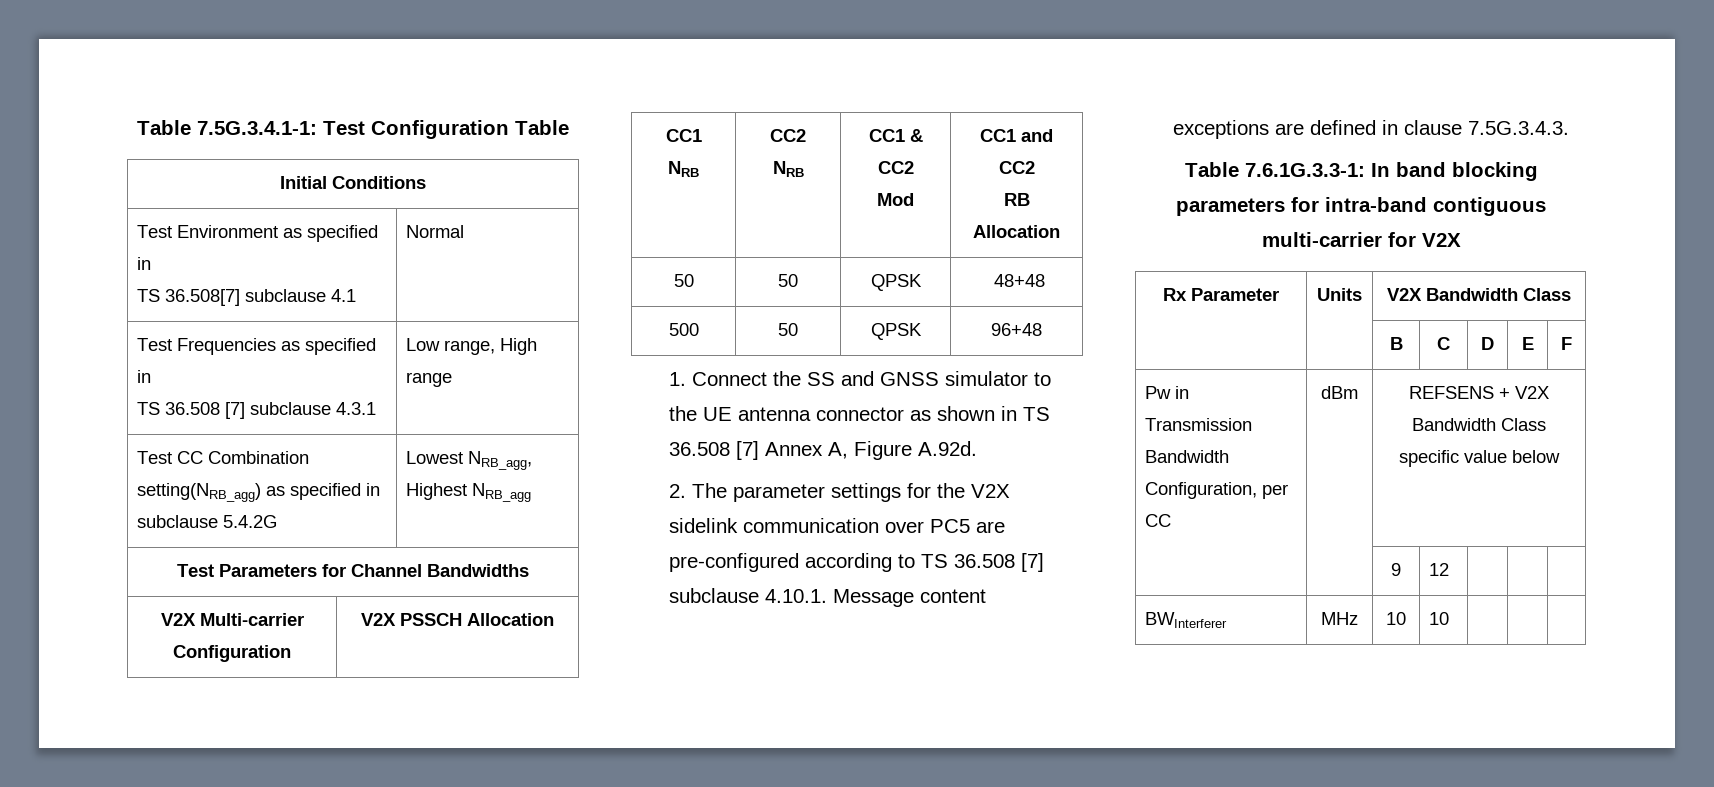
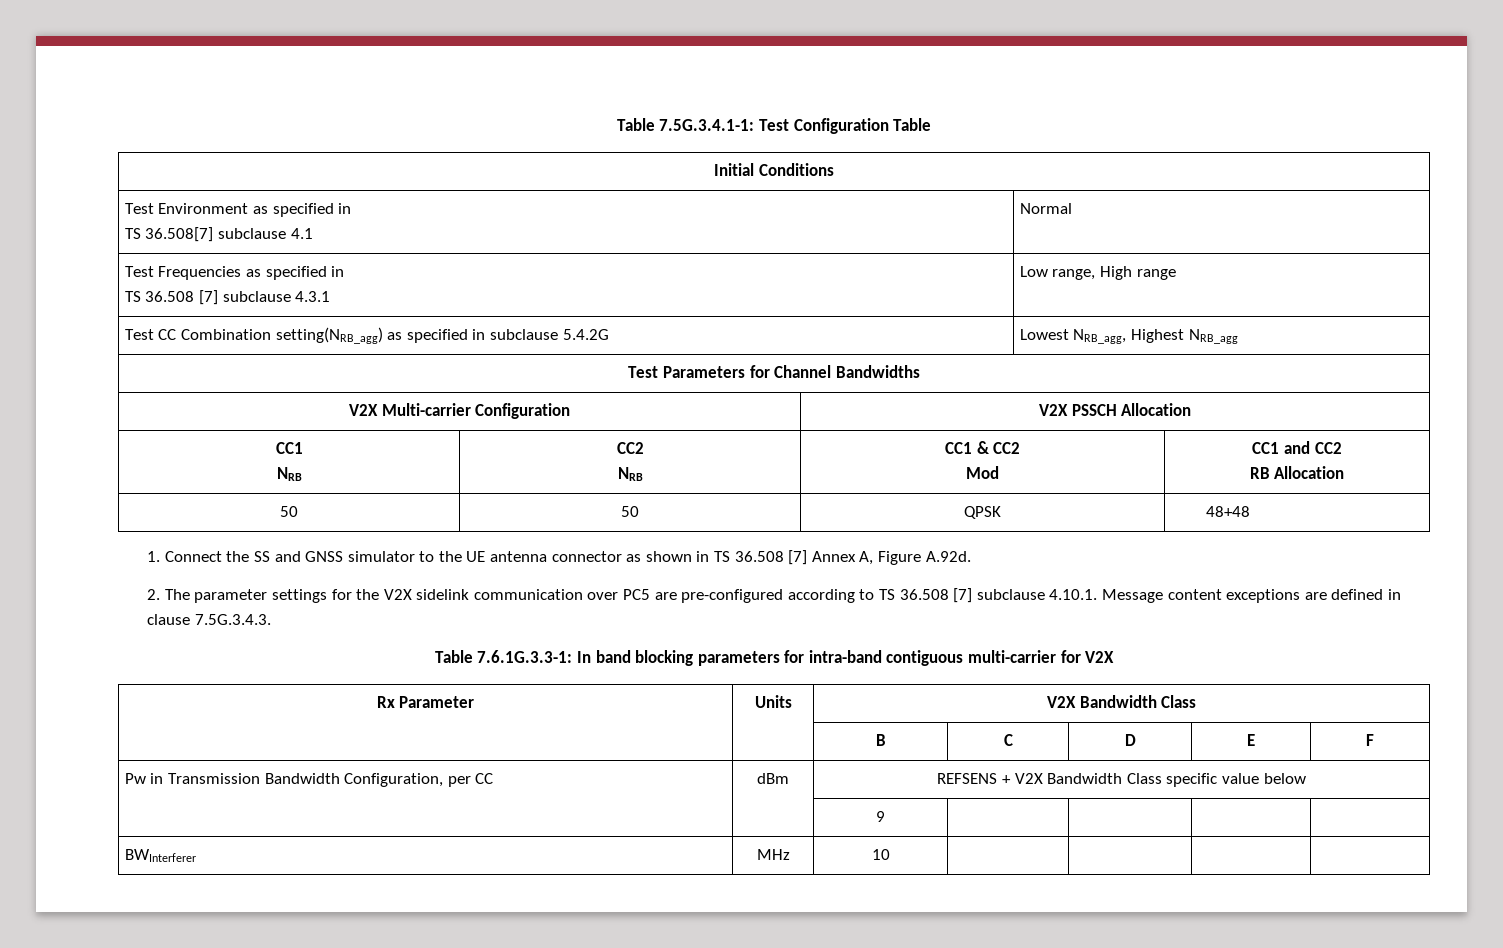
- 500 | 50 | QPSK | 96+48
- | | 9 | 12 | | |
+ | | 9 | | | |
- BWInterferer | MHz | 10 | 10 | | |
+ BWInterferer | MHz | 10 | | | |

